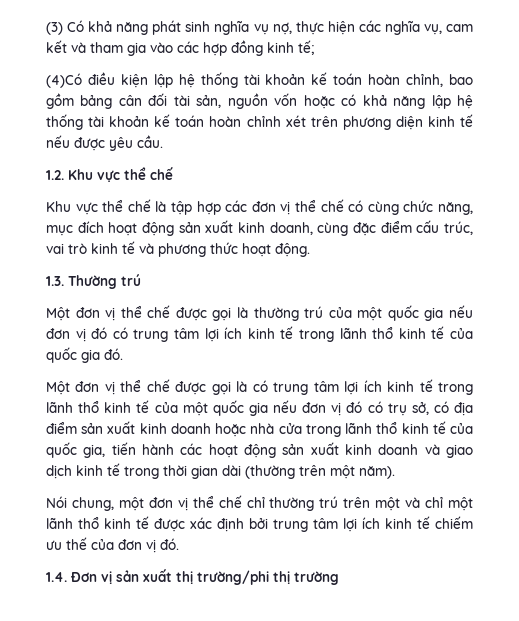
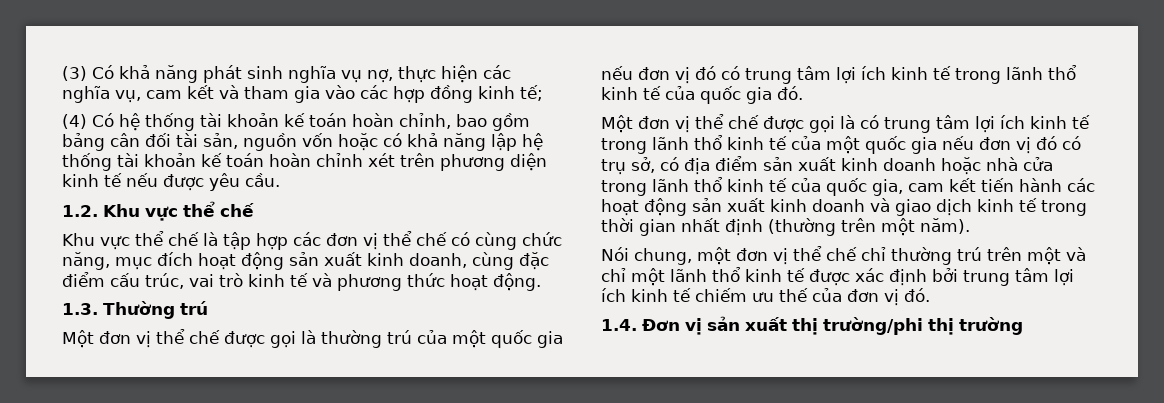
- (4)Có điều kiện lập hệ thống tài khoản kế toán hoàn chỉnh, bao gồm bảng cân đối tài sản, nguồn vốn hoặc có khả năng lập hệ thống tài khoản kế toán hoàn chỉnh xét trên phương diện kinh tế nếu được yêu cầu.
+ (4) Có hệ thống tài khoản kế toán hoàn chỉnh, bao gồm bảng cân đối tài sản, nguồn vốn hoặc có khả năng lập hệ thống tài khoản kế toán hoàn chỉnh xét trên phương diện kinh tế nếu được yêu cầu.
- Một đơn vị thể chế được gọi là có trung tâm lợi ích kinh tế trong lãnh thổ kinh tế của một quốc gia nếu đơn vị đó có trụ sở, có địa điểm sản xuất kinh doanh hoặc nhà cửa trong lãnh thổ kinh tế của quốc gia, tiến hành các hoạt động sản xuất kinh doanh và giao dịch kinh tế trong thời gian dài (thường trên một năm).
+ Một đơn vị thể chế được gọi là có trung tâm lợi ích kinh tế trong lãnh thổ kinh tế của một quốc gia nếu đơn vị đó có trụ sở, có địa điểm sản xuất kinh doanh hoặc nhà cửa trong lãnh thổ kinh tế của quốc gia, cam kết tiến hành các hoạt động sản xuất kinh doanh và giao dịch kinh tế trong thời gian nhất định (thường trên một năm).

